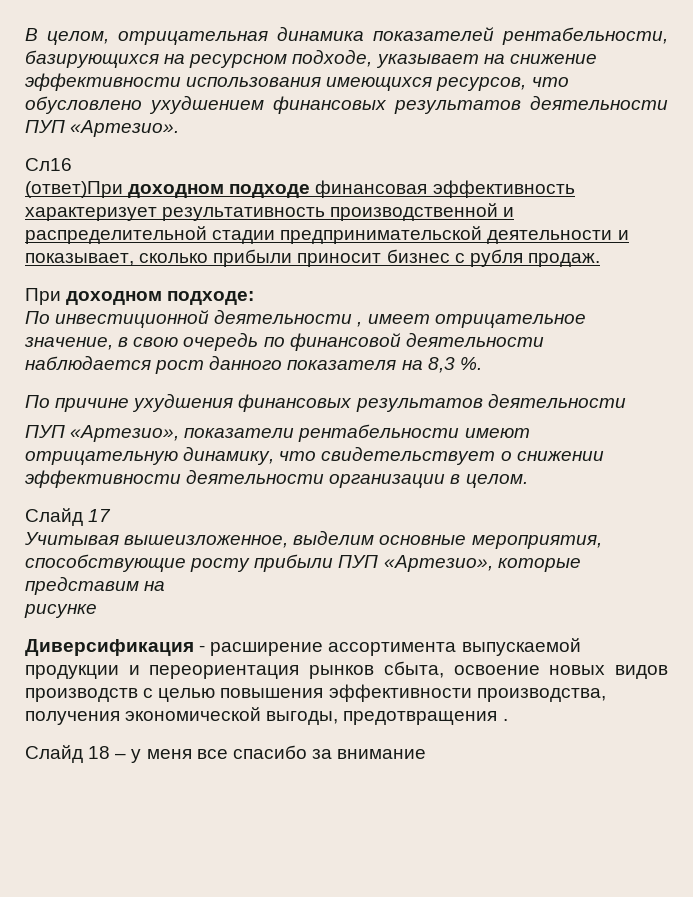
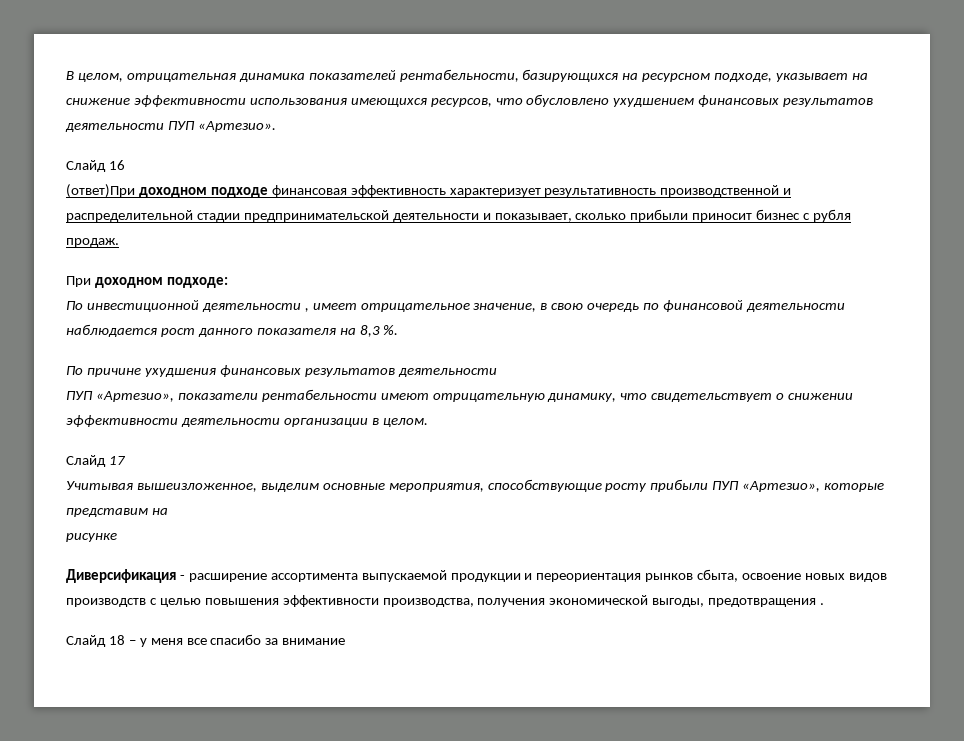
- Сл16
+ Слайд 16

